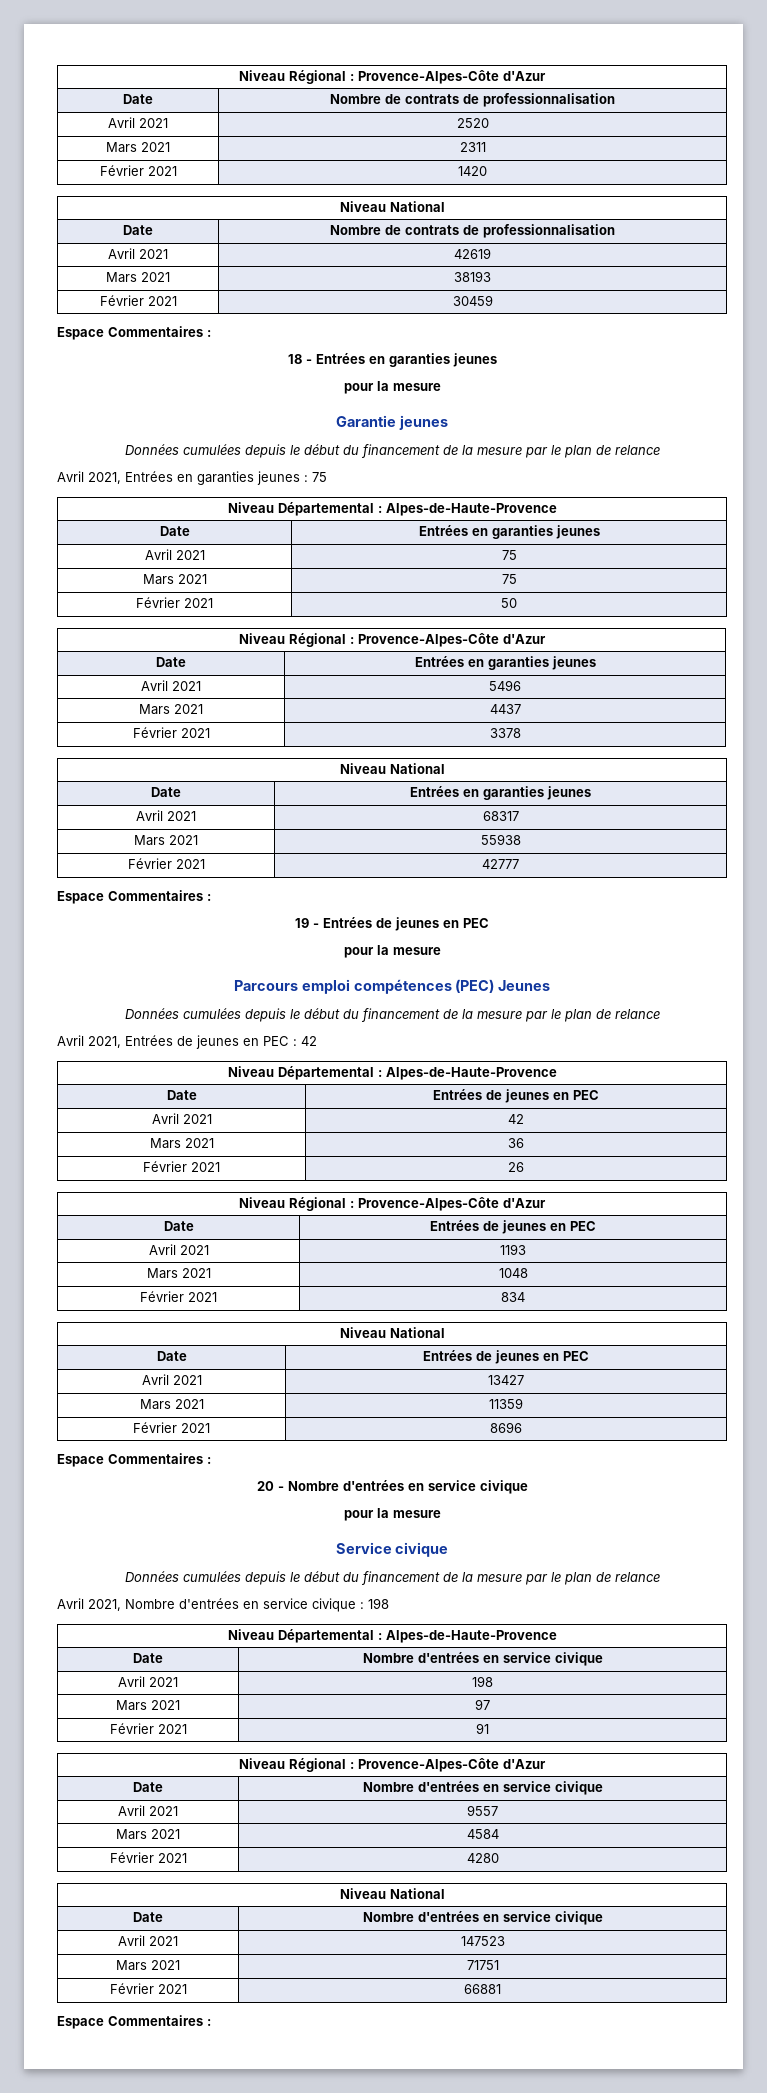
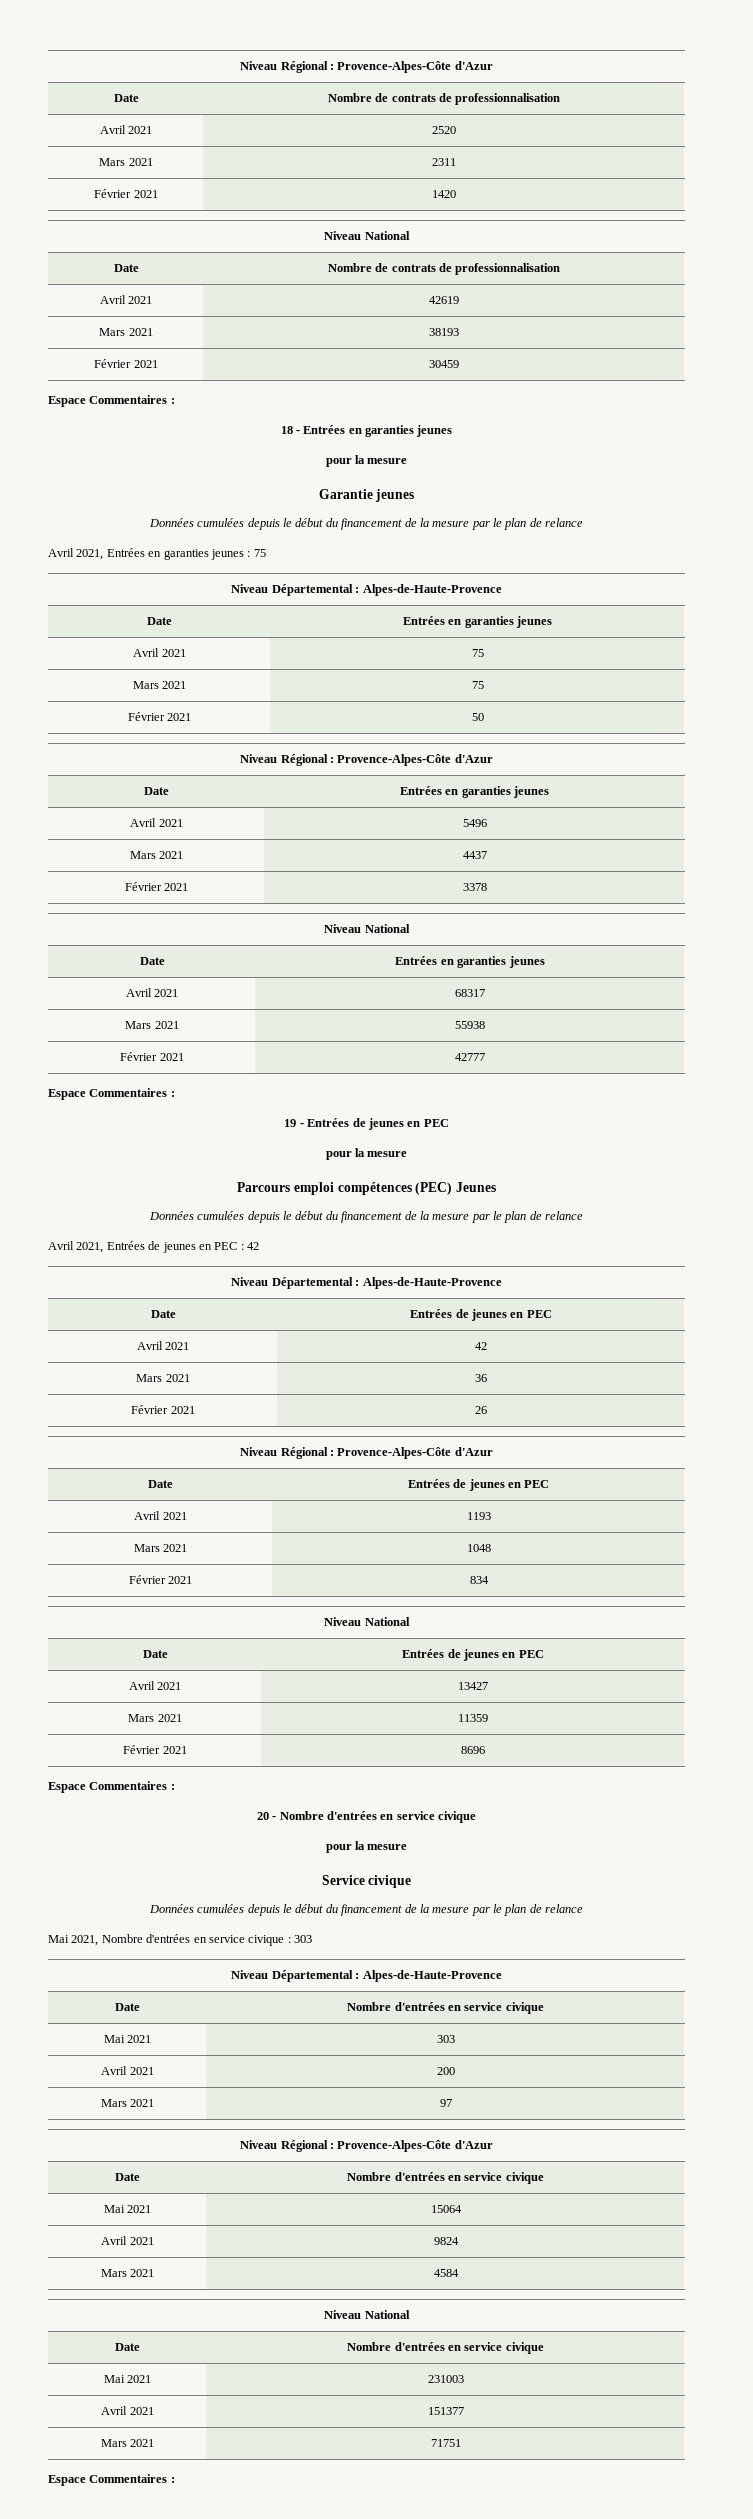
- Avril 2021, Nombre d'entrées en service civique : 198
+ Mai 2021, Nombre d'entrées en service civique : 303
- Avril 2021 | 198
+ Mai 2021 | 303
+ Avril 2021 | 200
- Février 2021 | 91
- Avril 2021 | 9557
+ Mai 2021 | 15064
+ Avril 2021 | 9824
- Février 2021 | 4280
- Avril 2021 | 147523
+ Mai 2021 | 231003
+ Avril 2021 | 151377
- Février 2021 | 66881

